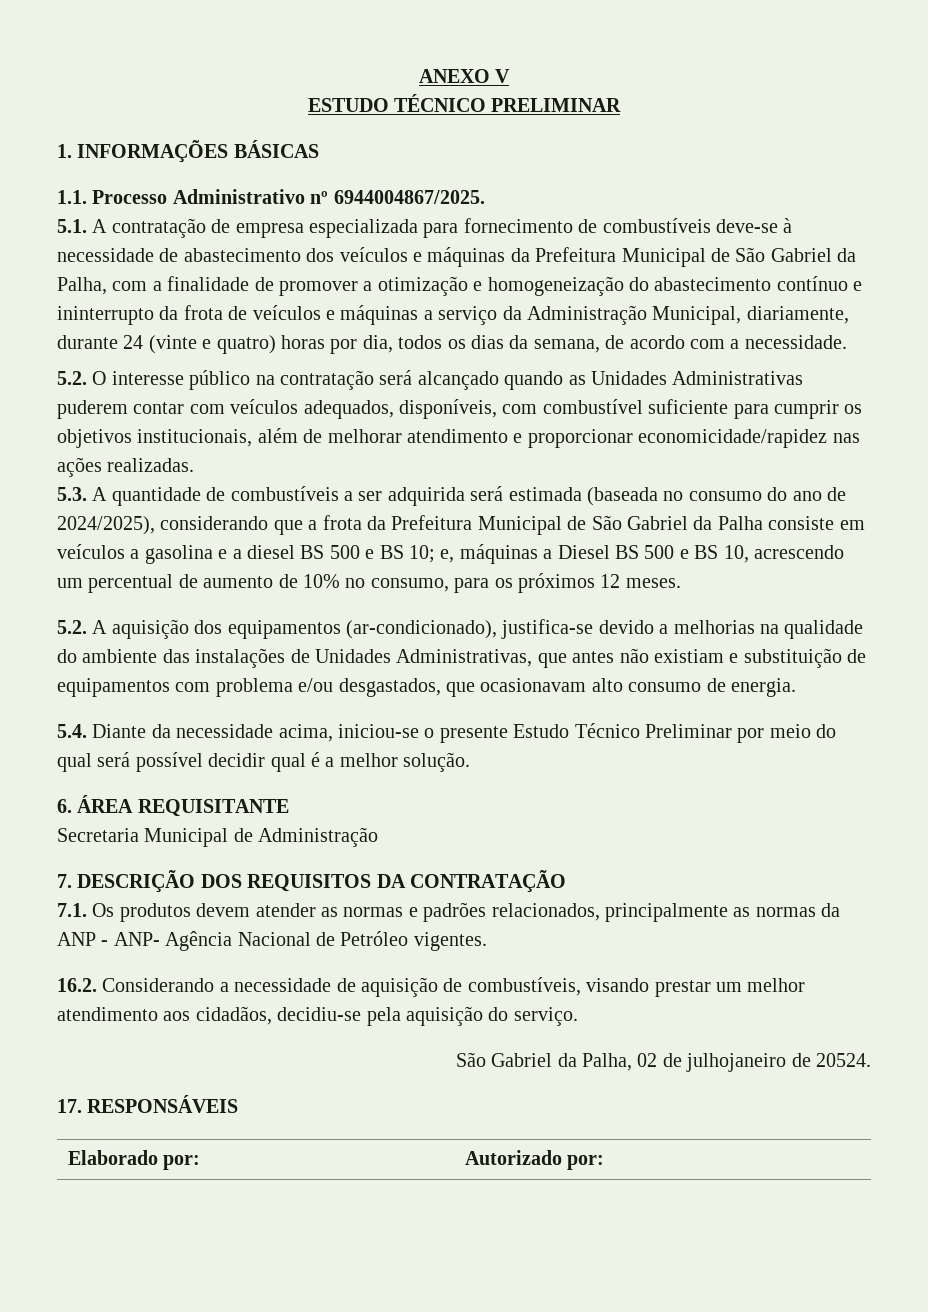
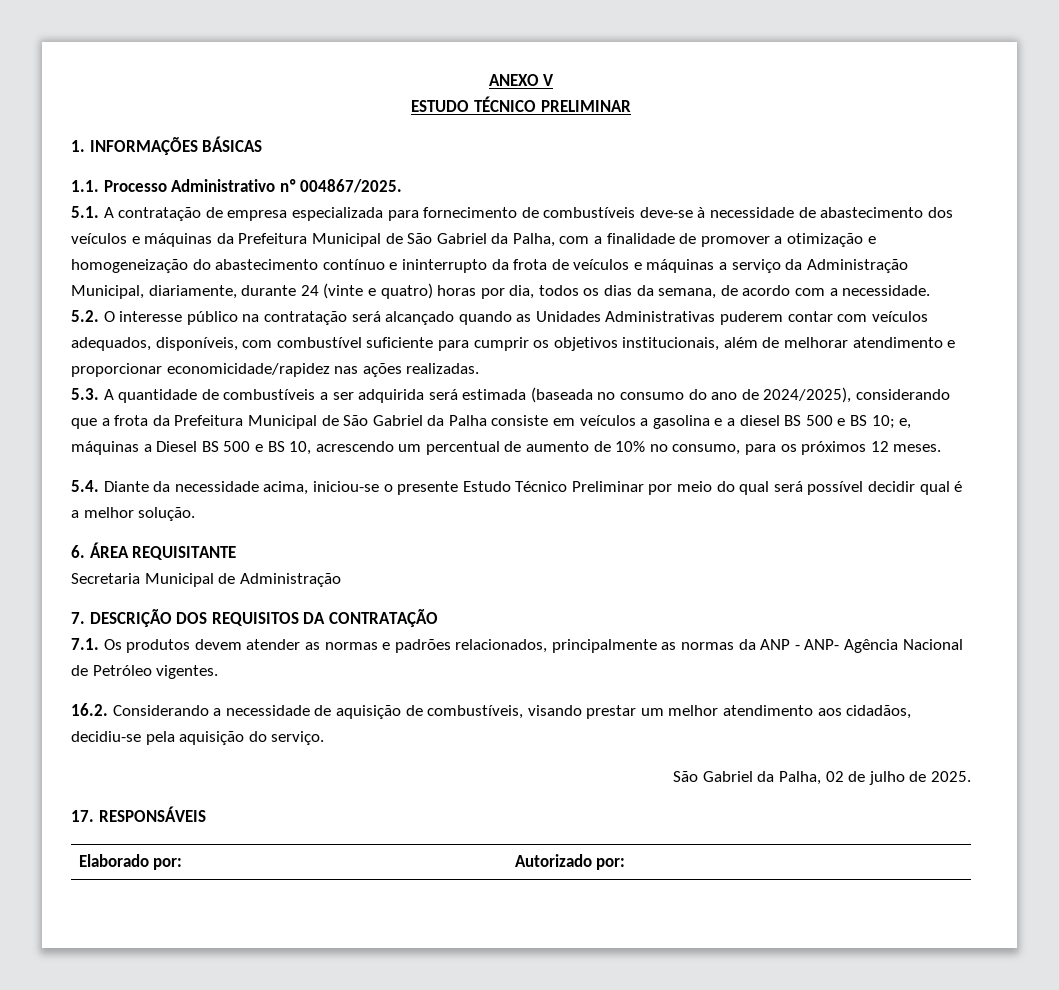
- 1.1. Processo Administrativo nº 6944004867/2025.
+ 1.1. Processo Administrativo nº 004867/2025.
- 5.2. A aquisição dos equipamentos (ar-condicionado), justifica-se devido a melhorias na qualidade do ambiente das instalações de Unidades Administrativas, que antes não existiam e substituição de equipamentos com problema e/ou desgastados, que ocasionavam alto consumo de energia.
- São Gabriel da Palha, 02 de julhojaneiro de 20524.
+ São Gabriel da Palha, 02 de julho de 2025.

